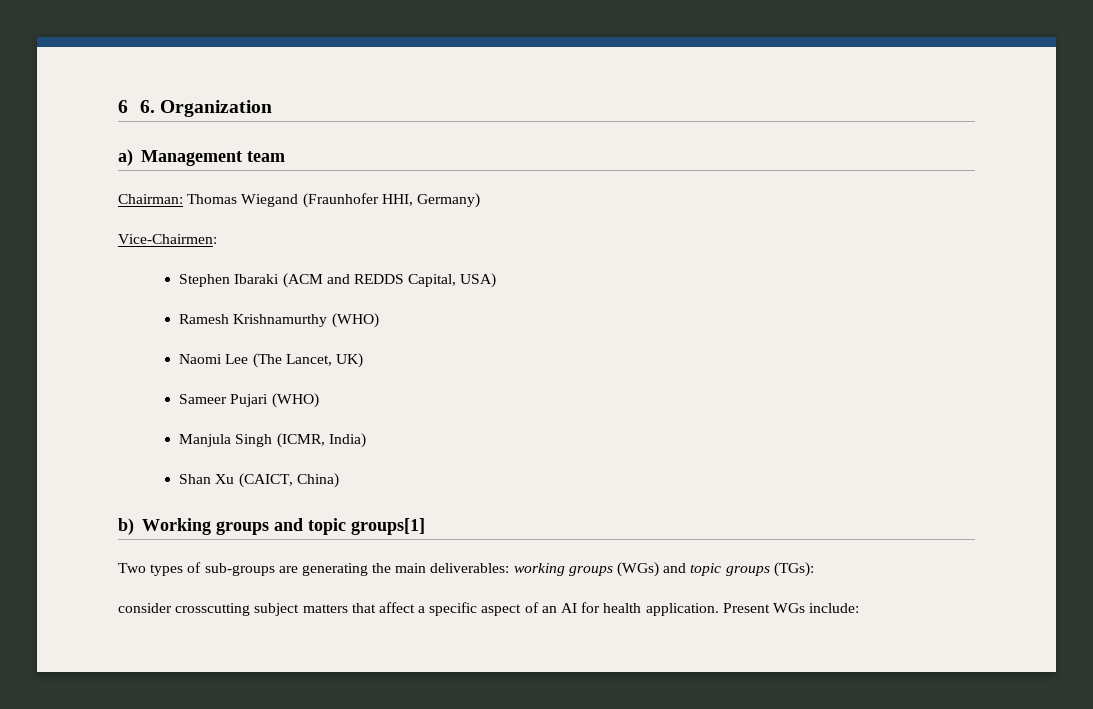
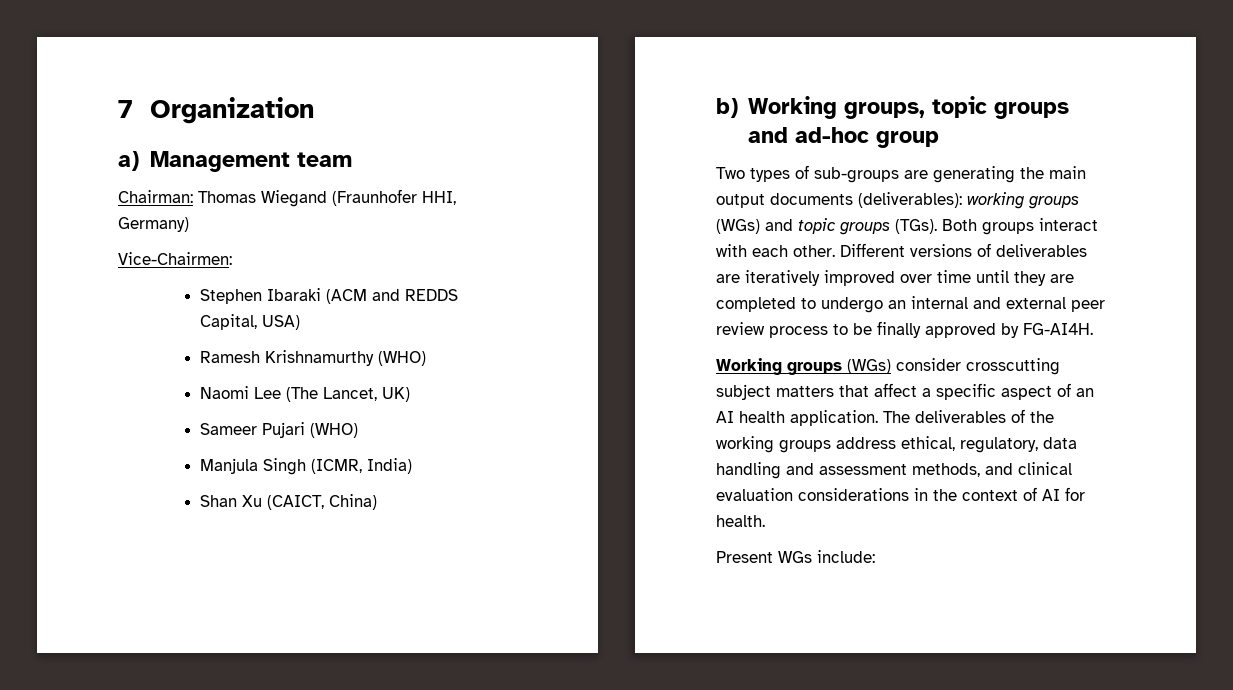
- 6 6. Organization
+ 7 Organization
- b) Working groups and topic groups[1]
+ b) Working groups, topic groups and ad-hoc group
- Two types of sub-groups are generating the main deliverables: working groups (WGs) and topic groups (TGs):
- consider crosscutting subject matters that affect a specific aspect of an AI for health application. Present WGs include:
+ Two types of sub-groups are generating the main output documents (deliverables): working groups (WGs) and topic groups (TGs). Both groups interact with each other. Different versions of deliverables are iteratively improved over time until they are completed to undergo an internal and external peer review process to be finally approved by FG-AI4H.
+ Working groups (WGs) consider crosscutting subject matters that affect a specific aspect of an AI health application. The deliverables of the working groups address ethical, regulatory, data handling and assessment methods, and clinical evaluation considerations in the context of AI for health.
+ Present WGs include:

